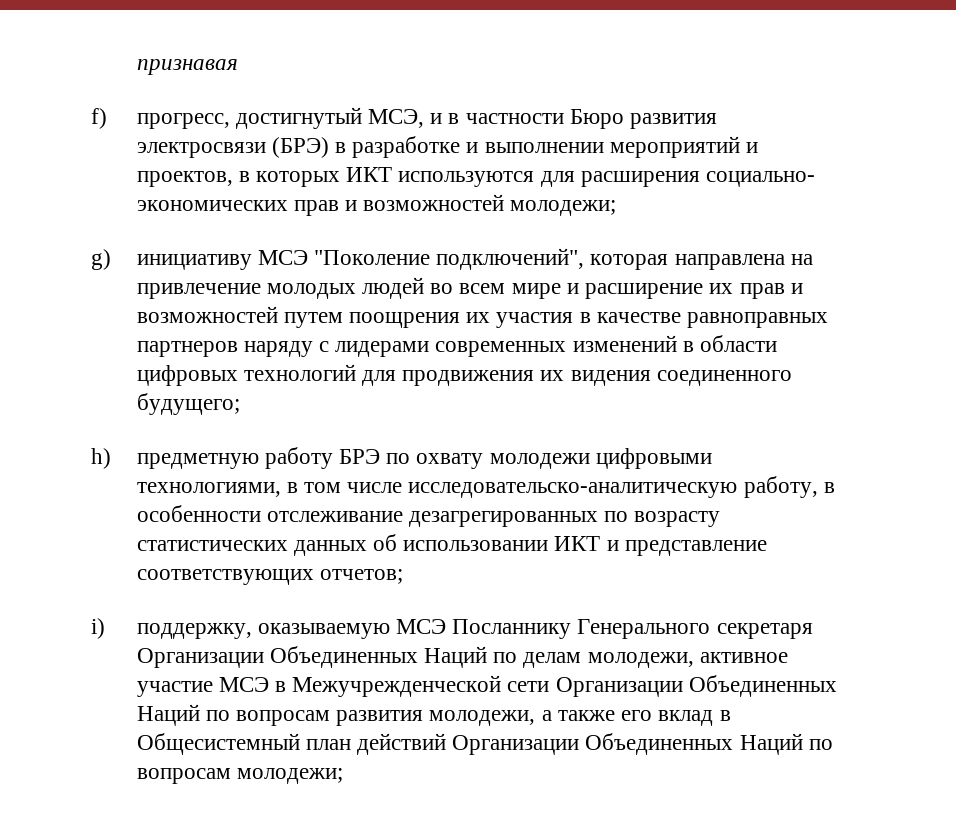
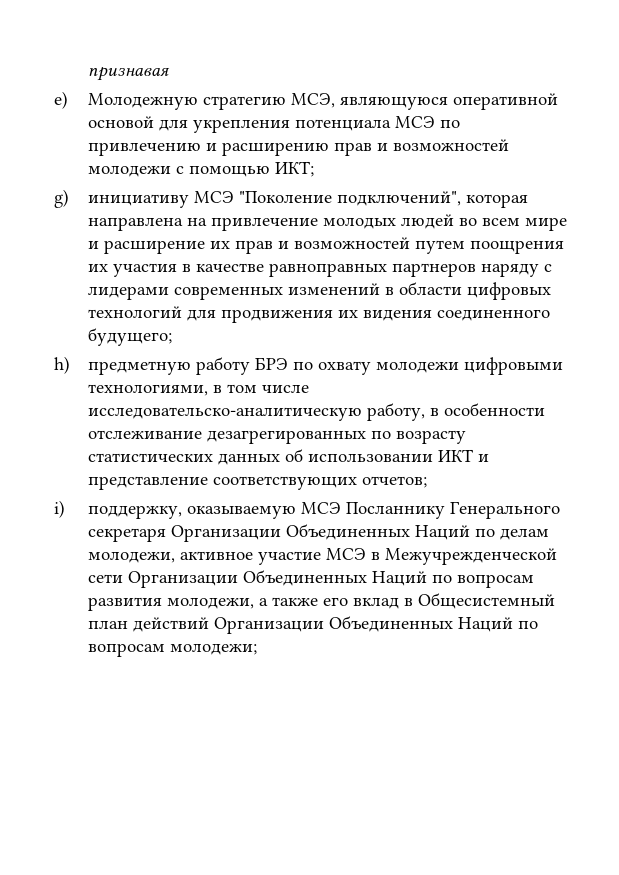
- f) прогресс, достигнутый МСЭ, и в частности Бюро развития электросвязи (БРЭ) в разработке и выполнении мероприятий и проектов, в которых ИКТ используются для расширения социально- экономических прав и возможностей молодежи;
+ e) Молодежную стратегию МСЭ, являющуюся оперативной основой для укрепления потенциала МСЭ по привлечению и расширению прав и возможностей молодежи с помощью ИКТ;

